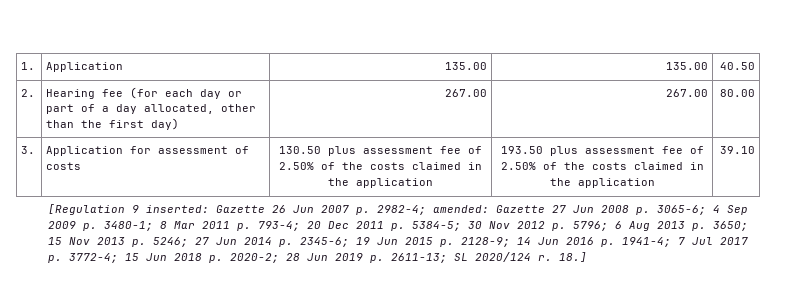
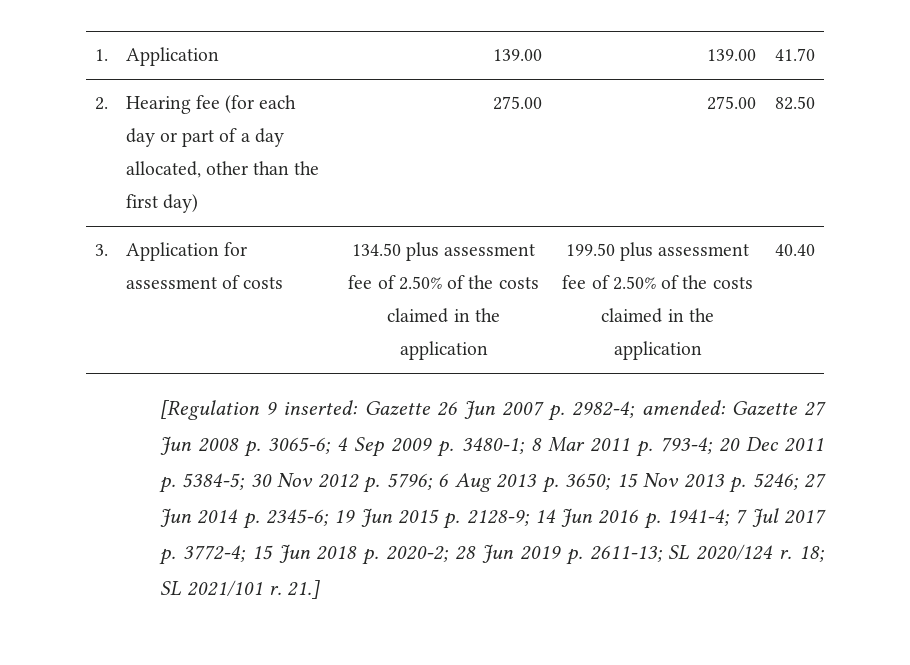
- 1. | Application | 135.00 | 135.00 | 40.50
+ 1. | Application | 139.00 | 139.00 | 41.70
- 2. | Hearing fee (for each day or part of a day allocated, other than the first day) | 267.00 | 267.00 | 80.00
+ 2. | Hearing fee (for each day or part of a day allocated, other than the first day) | 275.00 | 275.00 | 82.50
- 3. | Application for assessment of costs | 130.50 plus assessment fee of 2.50% of the costs claimed in the application | 193.50 plus assessment fee of 2.50% of the costs claimed in the application | 39.10
+ 3. | Application for assessment of costs | 134.50 plus assessment fee of 2.50% of the costs claimed in the application | 199.50 plus assessment fee of 2.50% of the costs claimed in the application | 40.40
- 18.]
+ 18; SL 2021/101 r. 21.]

